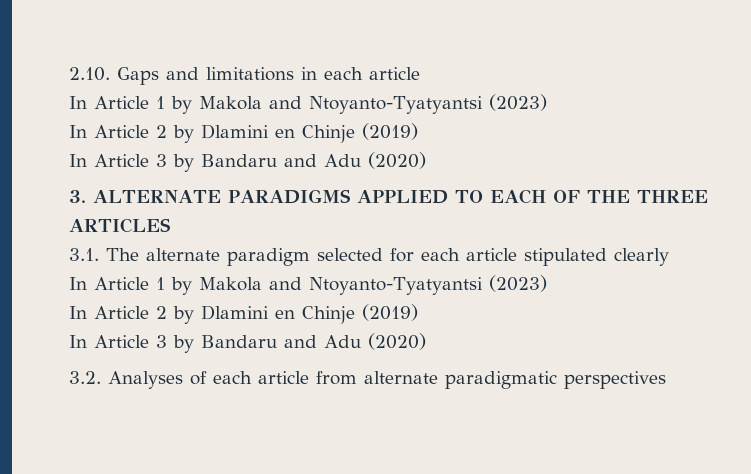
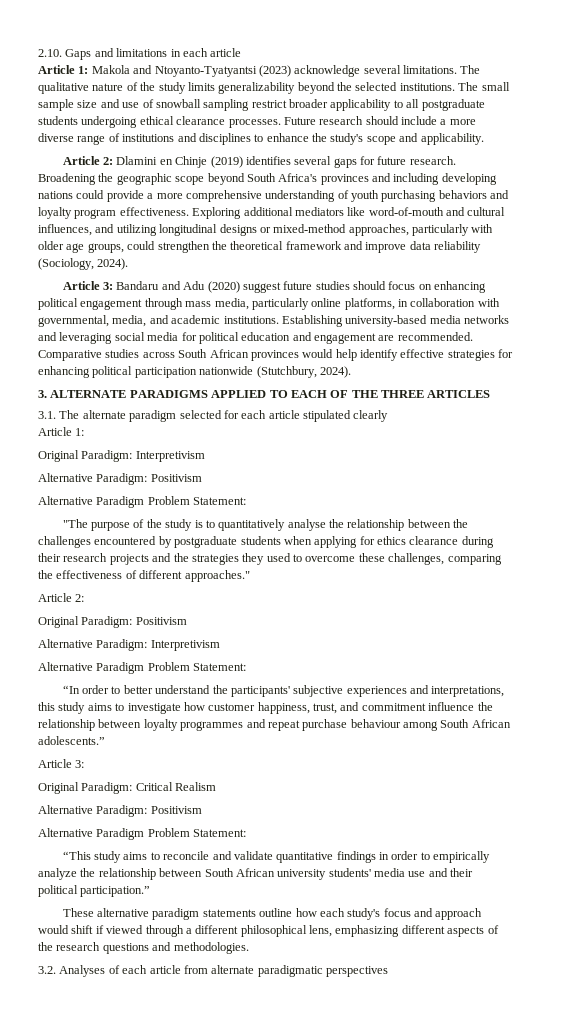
  2.10. Gaps and limitations in each article
- In Article 1 by Makola and Ntoyanto-Tyatyantsi (2023)
- In Article 2 by Dlamini en Chinje (2019)
- In Article 3 by Bandaru and Adu (2020)
+ Article 1: Makola and Ntoyanto-Tyatyantsi (2023) acknowledge several limitations. The qualitative nature of the study limits generalizability beyond the selected institutions. The small sample size and use of snowball sampling restrict broader applicability to all postgraduate students undergoing ethical clearance processes. Future research should include a more diverse range of institutions and disciplines to enhance the study's scope and applicability.
+ Article 2: Dlamini en Chinje (2019) identifies several gaps for future research. Broadening the geographic scope beyond South Africa's provinces and including developing nations could provide a more comprehensive understanding of youth purchasing behaviors and loyalty program effectiveness. Exploring additional mediators like word-of-mouth and cultural influences, and utilizing longitudinal designs or mixed-method approaches, particularly with older age groups, could strengthen the theoretical framework and improve data reliability (Sociology, 2024).
+ Article 3: Bandaru and Adu (2020) suggest future studies should focus on enhancing political engagement through mass media, particularly online platforms, in collaboration with governmental, media, and academic institutions. Establishing university-based media networks and leveraging social media for political education and engagement are recommended. Comparative studies across South African provinces would help identify effective strategies for enhancing political participation nationwide (Stutchbury, 2024).
  3.1. The alternate paradigm selected for each article stipulated clearly
- In Article 1 by Makola and Ntoyanto-Tyatyantsi (2023)
- In Article 2 by Dlamini en Chinje (2019)
- In Article 3 by Bandaru and Adu (2020)
+ Article 1:
+ Original Paradigm: Interpretivism
+ Alternative Paradigm: Positivism
+ Alternative Paradigm Problem Statement:
+ "The purpose of the study is to quantitatively analyse the relationship between the challenges encountered by postgraduate students when applying for ethics clearance during their research projects and the strategies they used to overcome these challenges, comparing the effectiveness of different approaches."
+ Article 2:
+ Original Paradigm: Positivism
+ Alternative Paradigm: Interpretivism
+ Alternative Paradigm Problem Statement:
+ “In order to better understand the participants' subjective experiences and interpretations, this study aims to investigate how customer happiness, trust, and commitment influence the relationship between loyalty programmes and repeat purchase behaviour among South African adolescents.”
+ Article 3:
+ Original Paradigm: Critical Realism
+ Alternative Paradigm: Positivism
+ Alternative Paradigm Problem Statement:
+ “This study aims to reconcile and validate quantitative findings in order to empirically analyze the relationship between South African university students' media use and their political participation.”
+ These alternative paradigm statements outline how each study's focus and approach would shift if viewed through a different philosophical lens, emphasizing different aspects of the research questions and methodologies.

